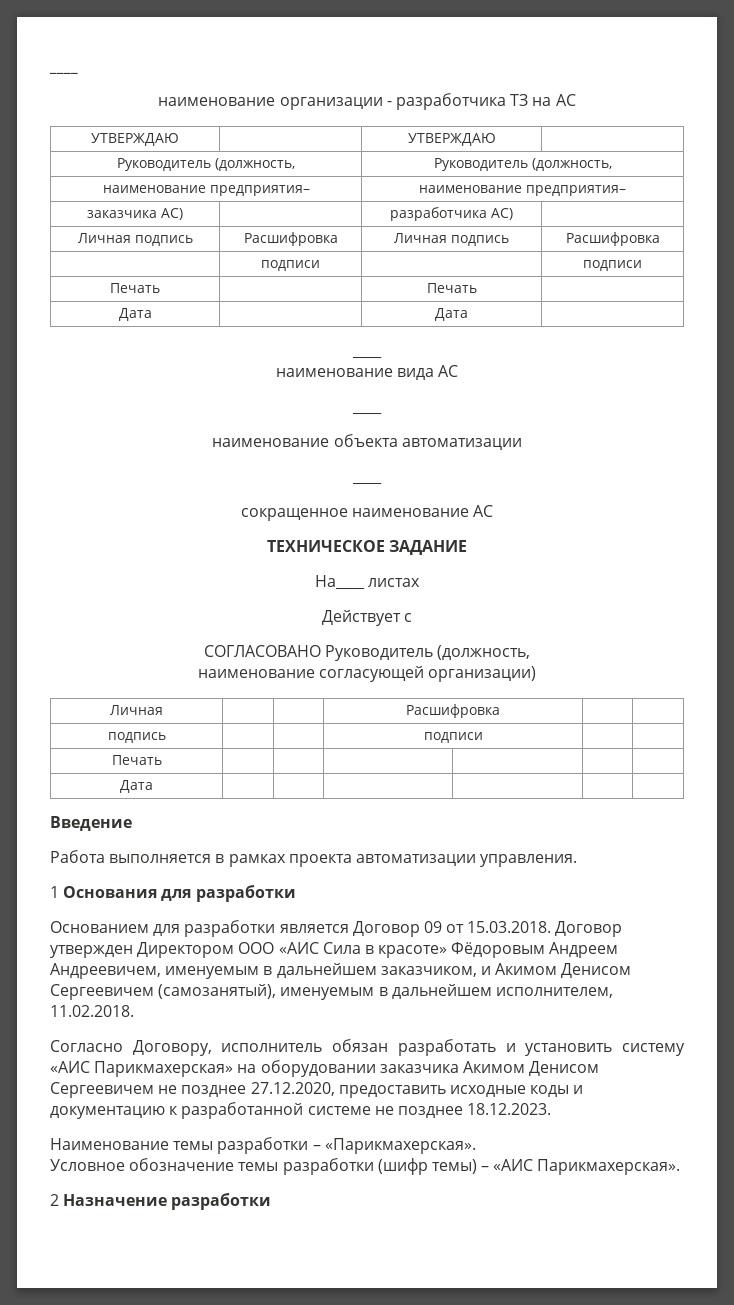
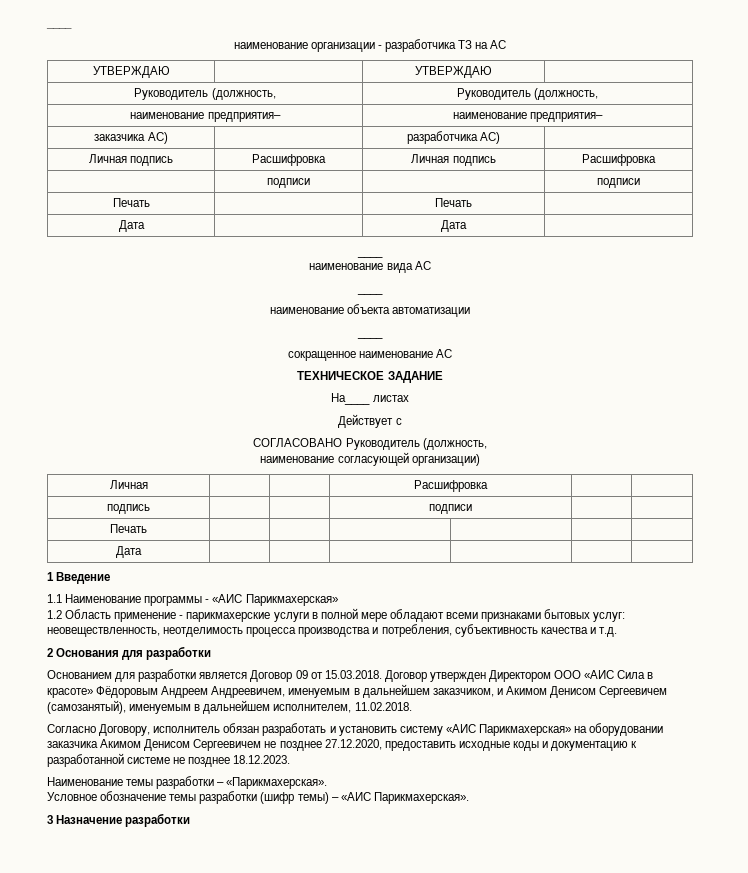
- Введение
+ 1 Введение
- Работа выполняется в рамках проекта автоматизации управления.
- 1 Основания для разработки
+ 1.1 Наименование программы - «АИС Парикмахерская»
+ 1.2 Область применение - парикмахерские услуги в полной мере обладают всеми признаками бытовых услуг: неовеществленность, неотделимость процесса производства и потребления, субъективность качества и т.д.
+ 2 Основания для разработки
- 2 Назначение разработки
+ 3 Назначение разработки

